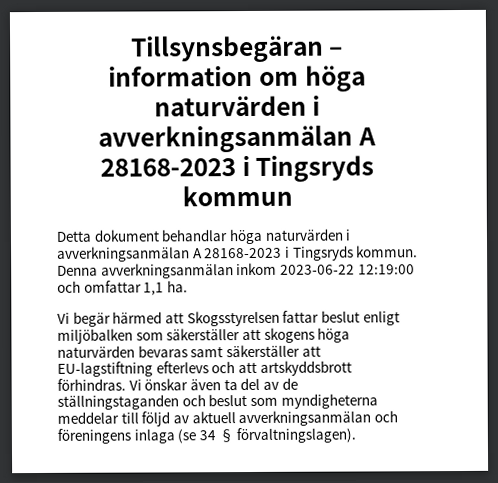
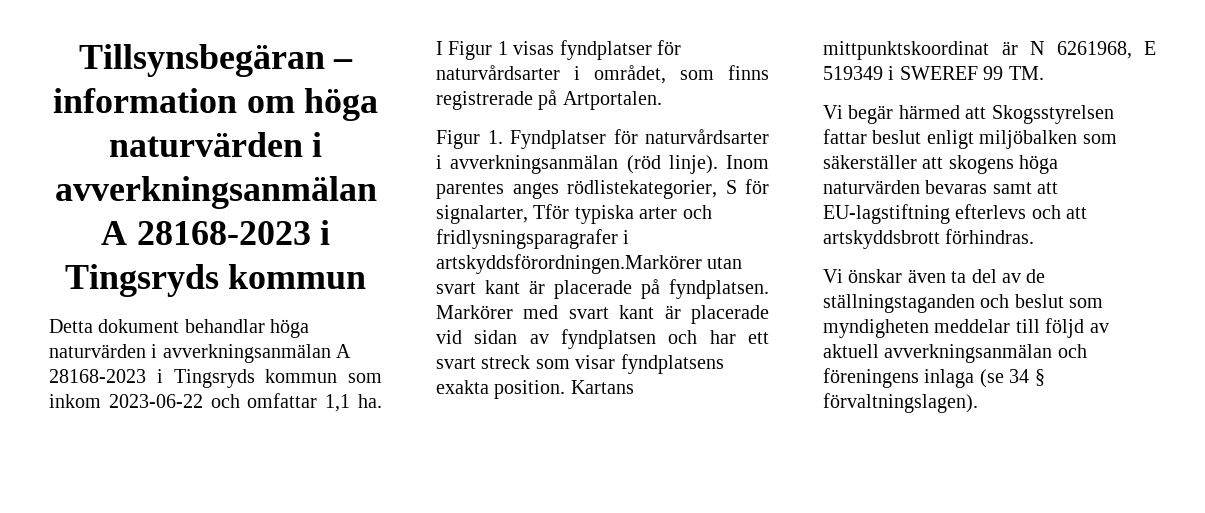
- Detta dokument behandlar höga naturvärden i avverkningsanmälan A 28168-2023 i Tingsryds kommun. Denna avverkningsanmälan inkom 2023-06-22 12:19:00 och omfattar 1,1 ha.
+ Detta dokument behandlar höga naturvärden i avverkningsanmälan A 28168-2023 i Tingsryds kommun som inkom 2023-06-22 och omfattar 1,1 ha. I Figur 1 visas fyndplatser för naturvårdsarter i området, som finns registrerade på Artportalen.
+ Figur 1. Fyndplatser för naturvårdsarter i avverkningsanmälan (röd linje). Inom parentes anges rödlistekategorier, S för signalarter, Tför typiska arter och fridlysningsparagrafer i artskyddsförordningen.Markörer utan svart kant är placerade på fyndplatsen. Markörer med svart kant är placerade vid sidan av fyndplatsen och har ett svart streck som visar fyndplatsens exakta position. Kartans mittpunktskoordinat är N 6261968, E 519349 i SWEREF 99 TM.
- Vi begär härmed att Skogsstyrelsen fattar beslut enligt miljöbalken som säkerställer att skogens höga naturvärden bevaras samt säkerställer att EU-lagstiftning efterlevs och att artskyddsbrott förhindras. Vi önskar även ta del av de ställningstaganden och beslut som myndigheterna meddelar till följd av aktuell avverkningsanmälan och föreningens inlaga (se 34 § förvaltningslagen).
+ Vi begär härmed att Skogsstyrelsen fattar beslut enligt miljöbalken som säkerställer att skogens höga naturvärden bevaras samt att EU-lagstiftning efterlevs och att artskyddsbrott förhindras.
+ Vi önskar även ta del av de ställningstaganden och beslut som myndigheten meddelar till följd av aktuell avverkningsanmälan och föreningens inlaga (se 34 § förvaltningslagen).

